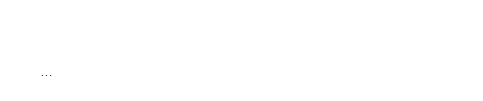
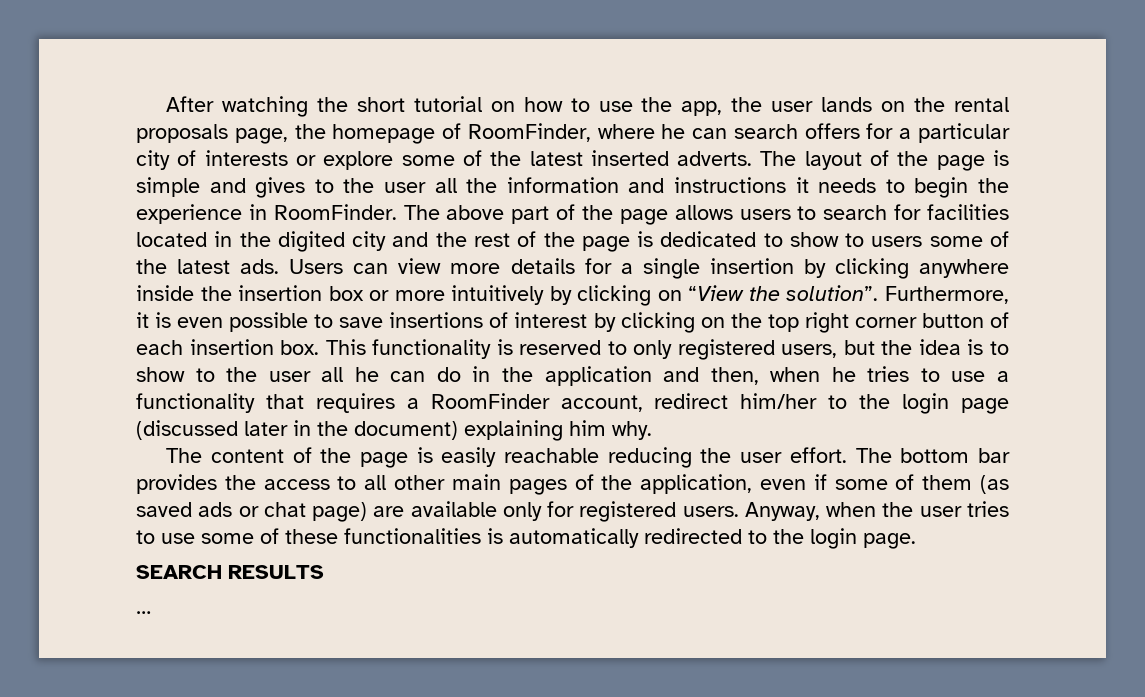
+ After watching the short tutorial on how to use the app, the user lands on the rental proposals page, the homepage of RoomFinder, where he can search offers for a particular city of interests or explore some of the latest inserted adverts. The layout of the page is simple and gives to the user all the information and instructions it needs to begin the experience in RoomFinder. The above part of the page allows users to search for facilities located in the digited city and the rest of the page is dedicated to show to users some of the latest ads. Users can view more details for a single insertion by clicking anywhere inside the insertion box or more intuitively by clicking on “View the solution”. Furthermore, it is even possible to save insertions of interest by clicking on the top right corner button of each insertion box. This functionality is reserved to only registered users, but the idea is to show to the user all he can do in the application and then, when he tries to use a functionality that requires a RoomFinder account, redirect him/her to the login page (discussed later in the document) explaining him why.
+ The content of the page is easily reachable reducing the user effort. The bottom bar provides the access to all other main pages of the application, even if some of them (as saved ads or chat page) are available only for registered users. Anyway, when the user tries to use some of these functionalities is automatically redirected to the login page.
+ SEARCH RESULTS

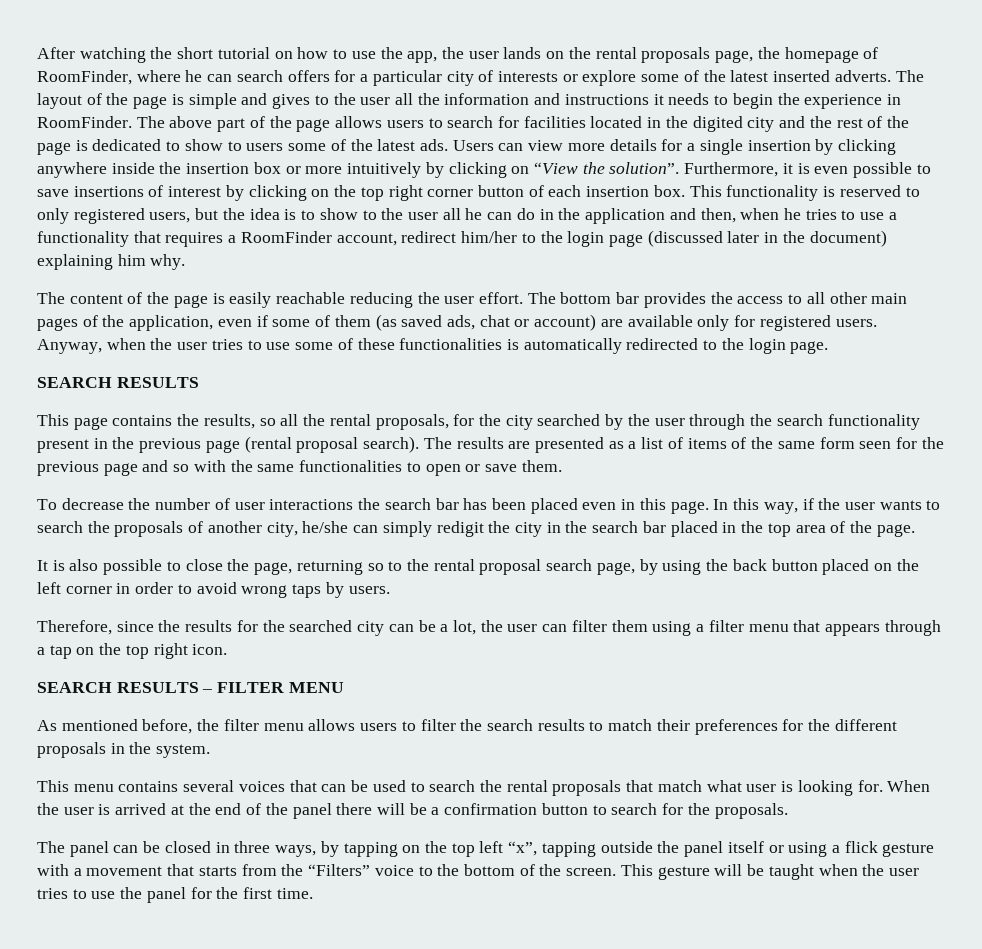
- The bottom bar provides the access to all other main pages of the application, even if some of them (as saved ads or chat page) are available only for registered users.
+ The bottom bar provides the access to all other main pages of the application, even if some of them (as saved ads, chat or account) are available only for registered users.
- …
+ This page contains the results, so all the rental proposals, for the city searched by the user through the search functionality present in the previous page (rental proposal search). The results are presented as a list of items of the same form seen for the previous page and so with the same functionalities to open or save them.
+ To decrease the number of user interactions the search bar has been placed even in this page. In this way, if the user wants to search the proposals of another city, he/she can simply redigit the city in the search bar placed in the top area of the page.
+ It is also possible to close the page, returning so to the rental proposal search page, by using the back button placed on the left corner in order to avoid wrong taps by users.
+ Therefore, since the results for the searched city can be a lot, the user can filter them using a filter menu that appears through a tap on the top right icon.
+ SEARCH RESULTS – FILTER MENU
+ As mentioned before, the filter menu allows users to filter the search results to match their preferences for the different proposals in the system.
+ This menu contains several voices that can be used to search the rental proposals that match what user is looking for. When the user is arrived at the end of the panel there will be a confirmation button to search for the proposals.
+ The panel can be closed in three ways, by tapping on the top left “x”, tapping outside the panel itself or using a flick gesture with a movement that starts from the “Filters” voice to the bottom of the screen. This gesture will be taught when the user tries to use the panel for the first time.

